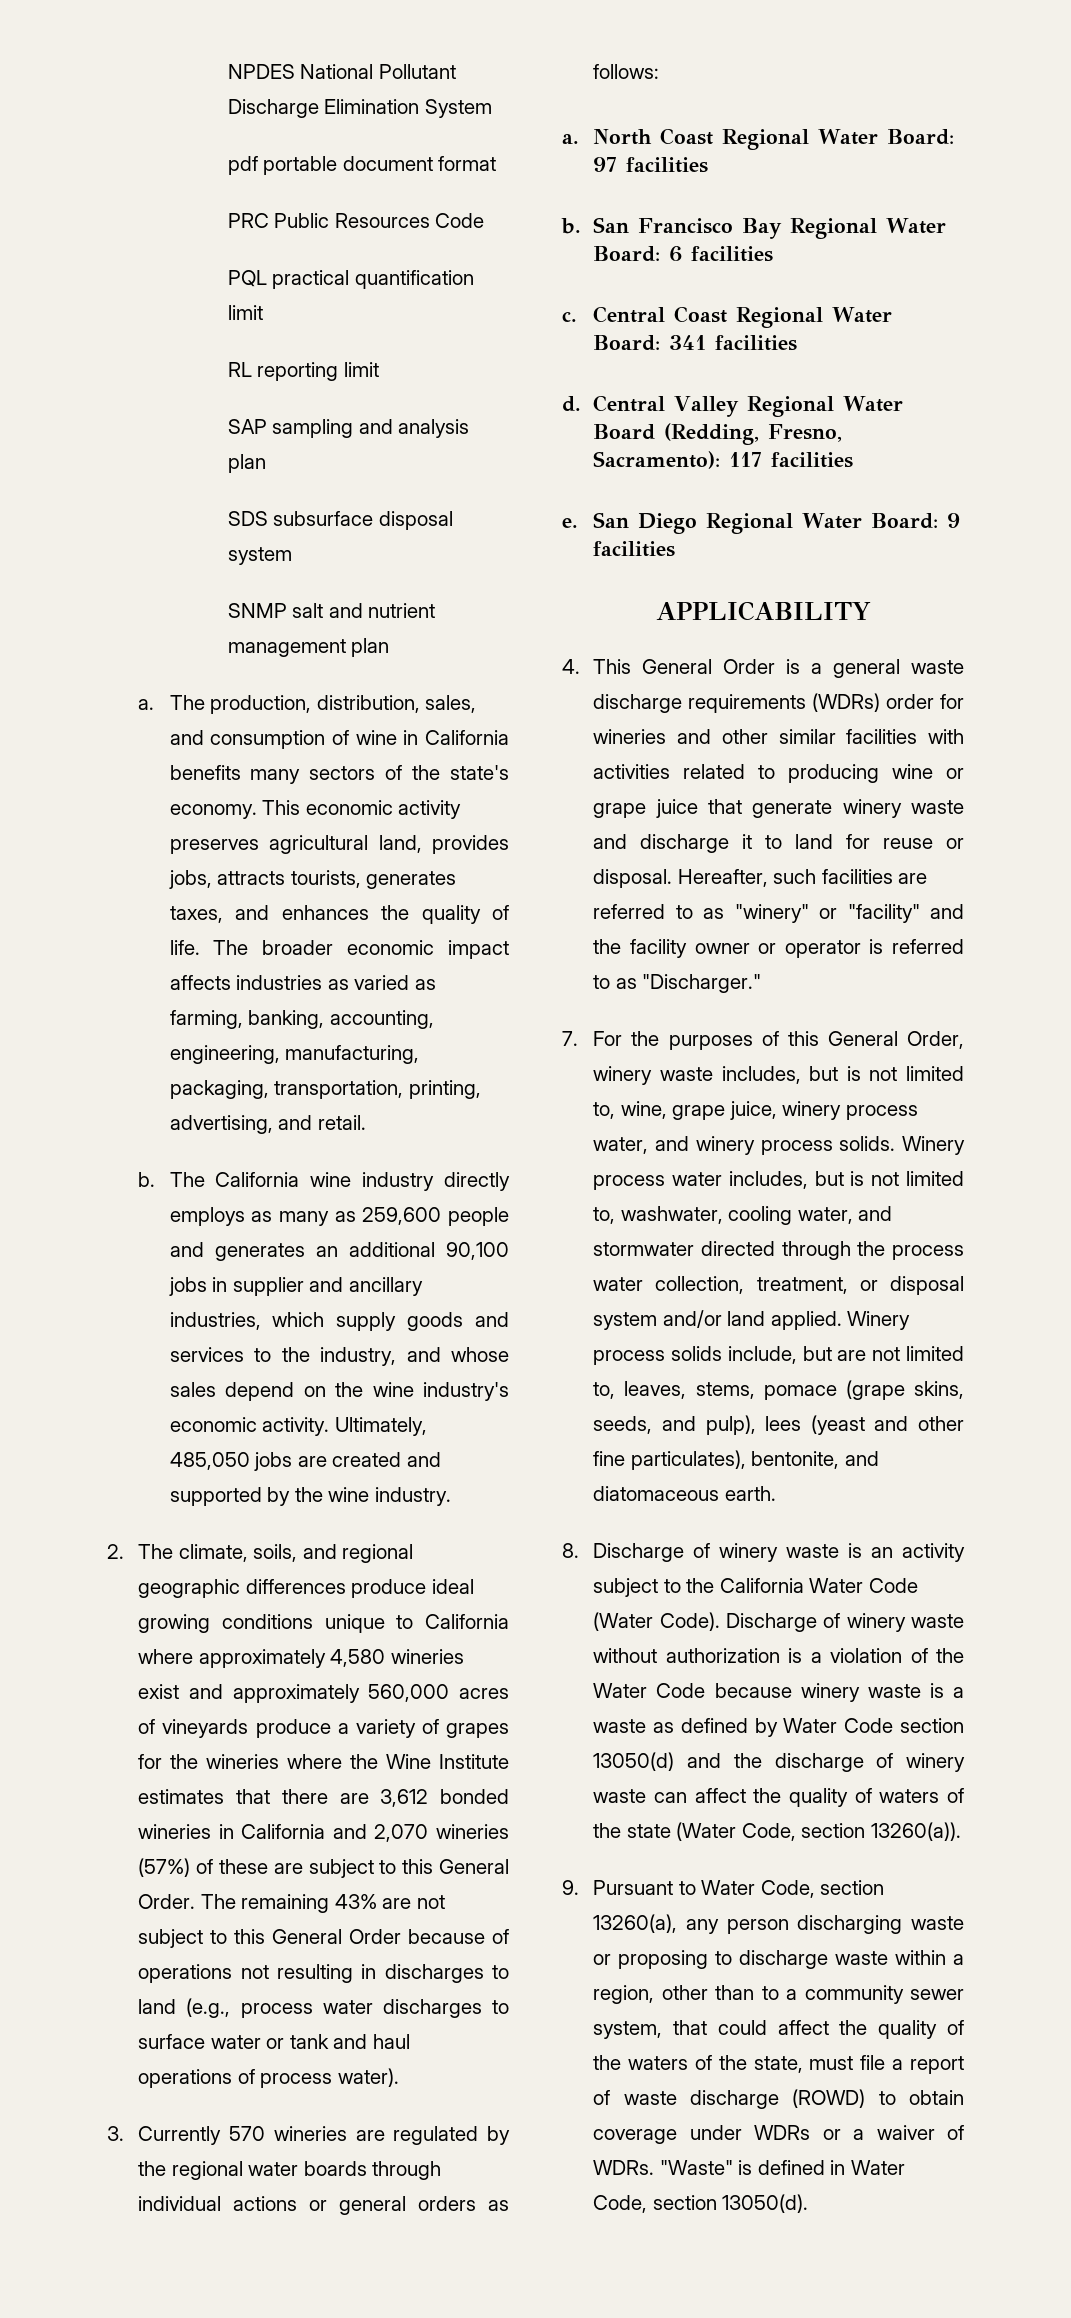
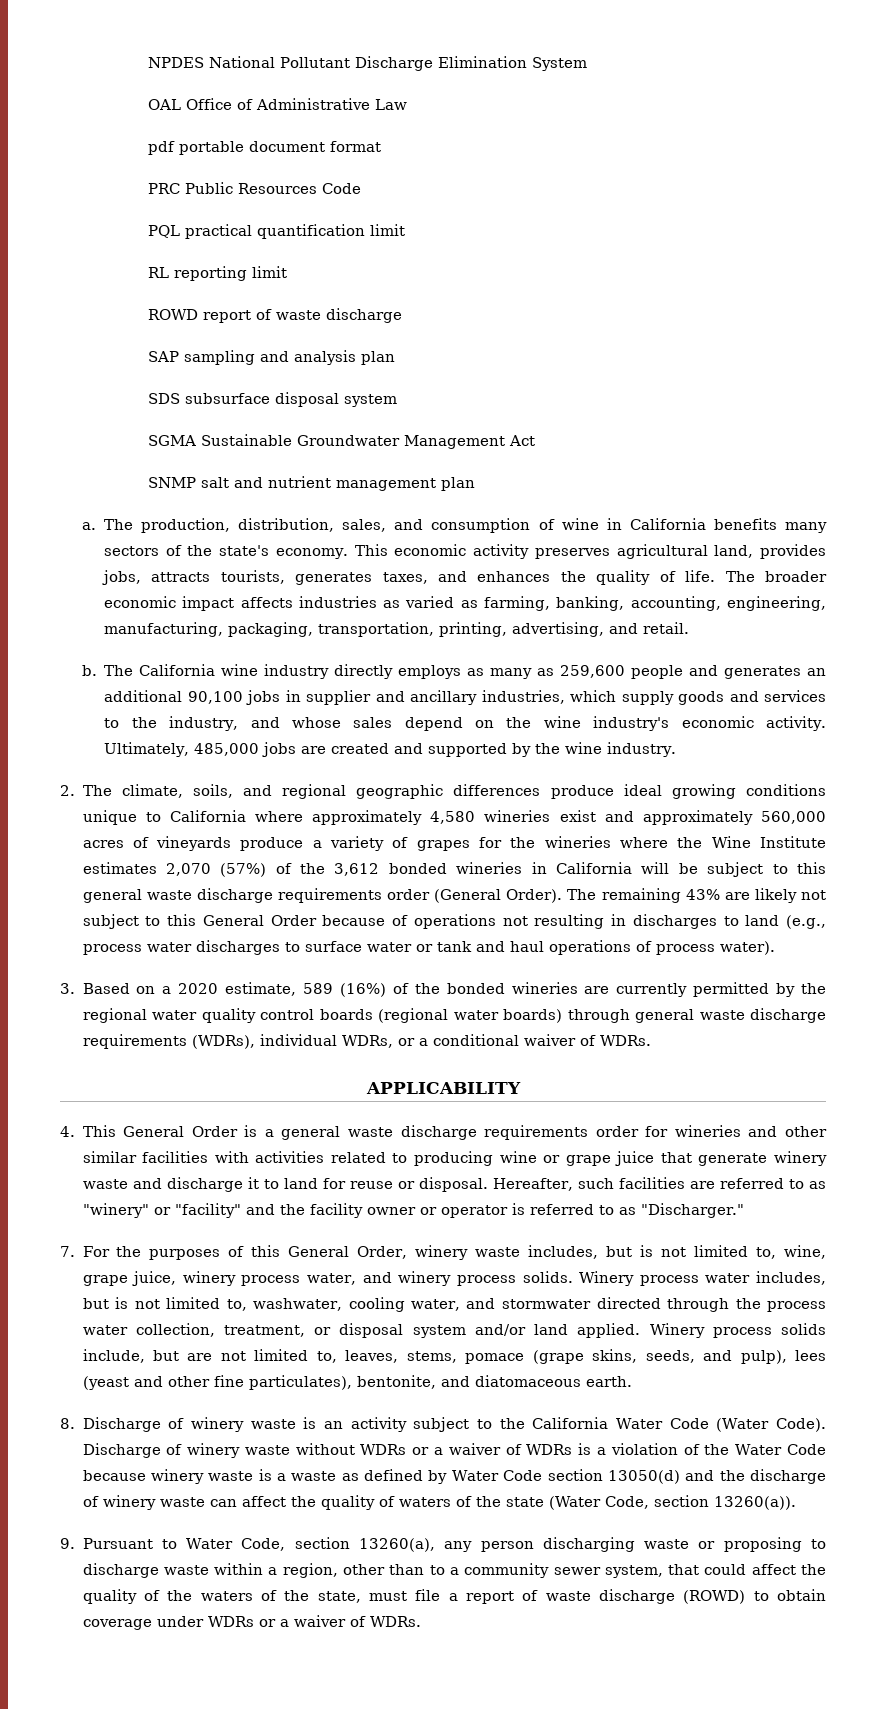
+ OAL Office of Administrative Law
+ ROWD report of waste discharge
+ SGMA Sustainable Groundwater Management Act
- Ultimately, 485,050 jobs are created and supported by the wine industry.
+ Ultimately, 485,000 jobs are created and supported by the wine industry.
- 2. The climate, soils, and regional geographic differences produce ideal growing conditions unique to California where approximately 4,580 wineries exist and approximately 560,000 acres of vineyards produce a variety of grapes for the wineries where the Wine Institute estimates that there are 3,612 bonded wineries in California and 2,070 wineries (57%) of these are subject to this General Order.
+ 2. The climate, soils, and regional geographic differences produce ideal growing conditions unique to California where approximately 4,580 wineries exist and approximately 560,000 acres of vineyards produce a variety of grapes for the wineries where the Wine Institute estimates 2,070 (57%) of the 3,612 bonded wineries in California will be subject to this general waste discharge requirements order (General Order).
- The remaining 43% are not subject to this General Order because of operations not resulting in discharges to land (e.g., process water discharges to surface water or tank and haul operations of process water).
+ The remaining 43% are likely not subject to this General Order because of operations not resulting in discharges to land (e.g., process water discharges to surface water or tank and haul operations of process water).
- 3. Currently 570 wineries are regulated by the regional water boards through individual actions or general orders as follows:
- a. North Coast Regional Water Board: 97 facilities
- b. San Francisco Bay Regional Water Board: 6 facilities
- c. Central Coast Regional Water Board: 341 facilities
- d. Central Valley Regional Water Board (Redding, Fresno, Sacramento): 117 facilities
- e. San Diego Regional Water Board: 9 facilities
+ 3. Based on a 2020 estimate, 589 (16%) of the bonded wineries are currently permitted by the regional water quality control boards (regional water boards) through general waste discharge requirements (WDRs), individual WDRs, or a conditional waiver of WDRs.
- 4. This General Order is a general waste discharge requirements (WDRs) order for wineries and other similar facilities with activities related to producing wine or grape juice that generate winery waste and discharge it to land for reuse or disposal.
+ 4. This General Order is a general waste discharge requirements order for wineries and other similar facilities with activities related to producing wine or grape juice that generate winery waste and discharge it to land for reuse or disposal.
- Discharge of winery waste without authorization is a violation of the Water Code because winery waste is a waste as defined by Water Code section 13050(d) and the discharge of winery waste can affect the quality of waters of the state (Water Code, section 13260(a)).
+ Discharge of winery waste without WDRs or a waiver of WDRs is a violation of the Water Code because winery waste is a waste as defined by Water Code section 13050(d) and the discharge of winery waste can affect the quality of waters of the state (Water Code, section 13260(a)).
- "Waste" is defined in Water Code, section 13050(d).

